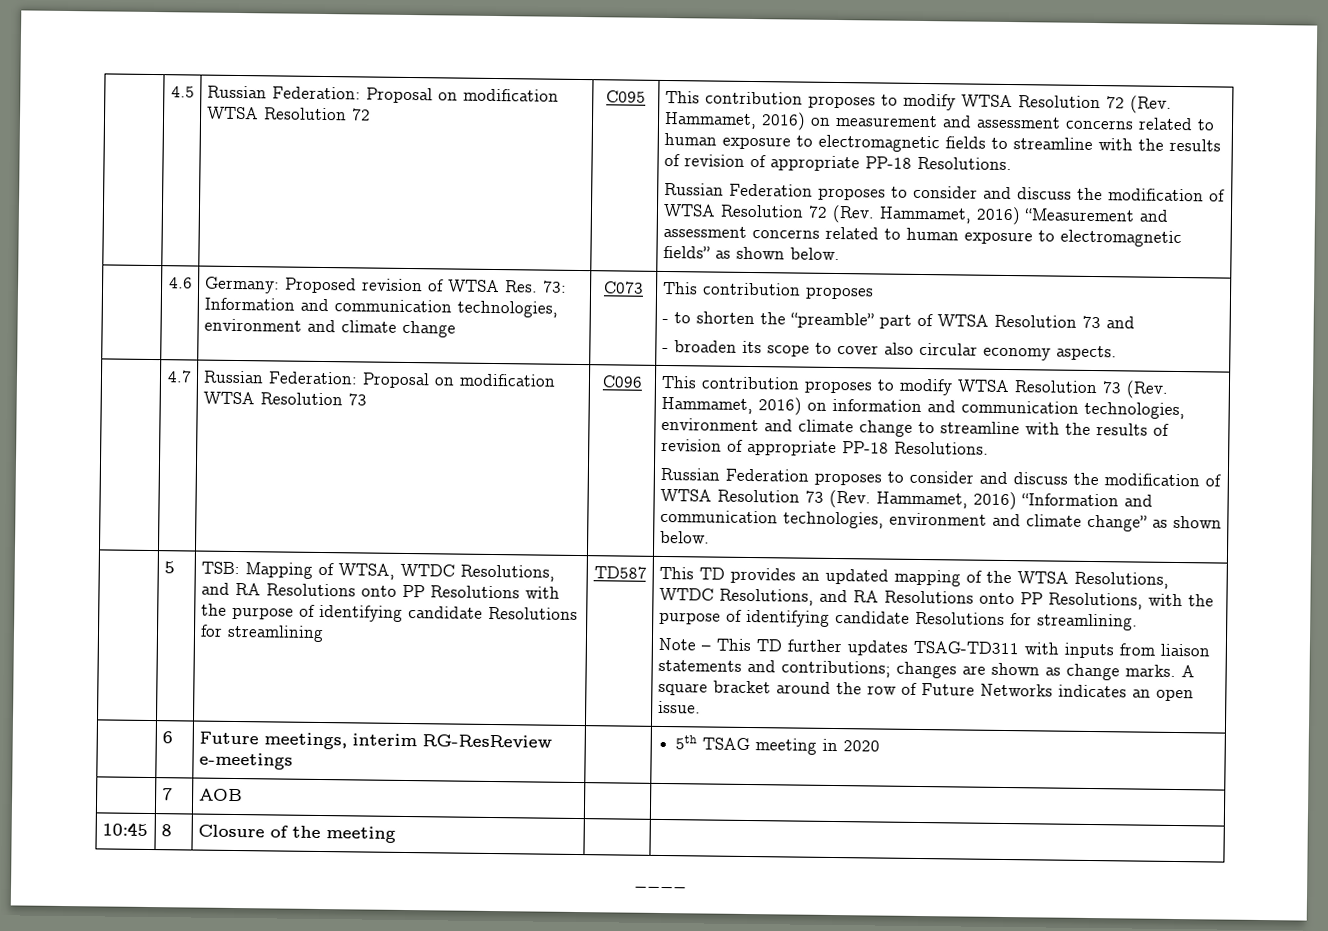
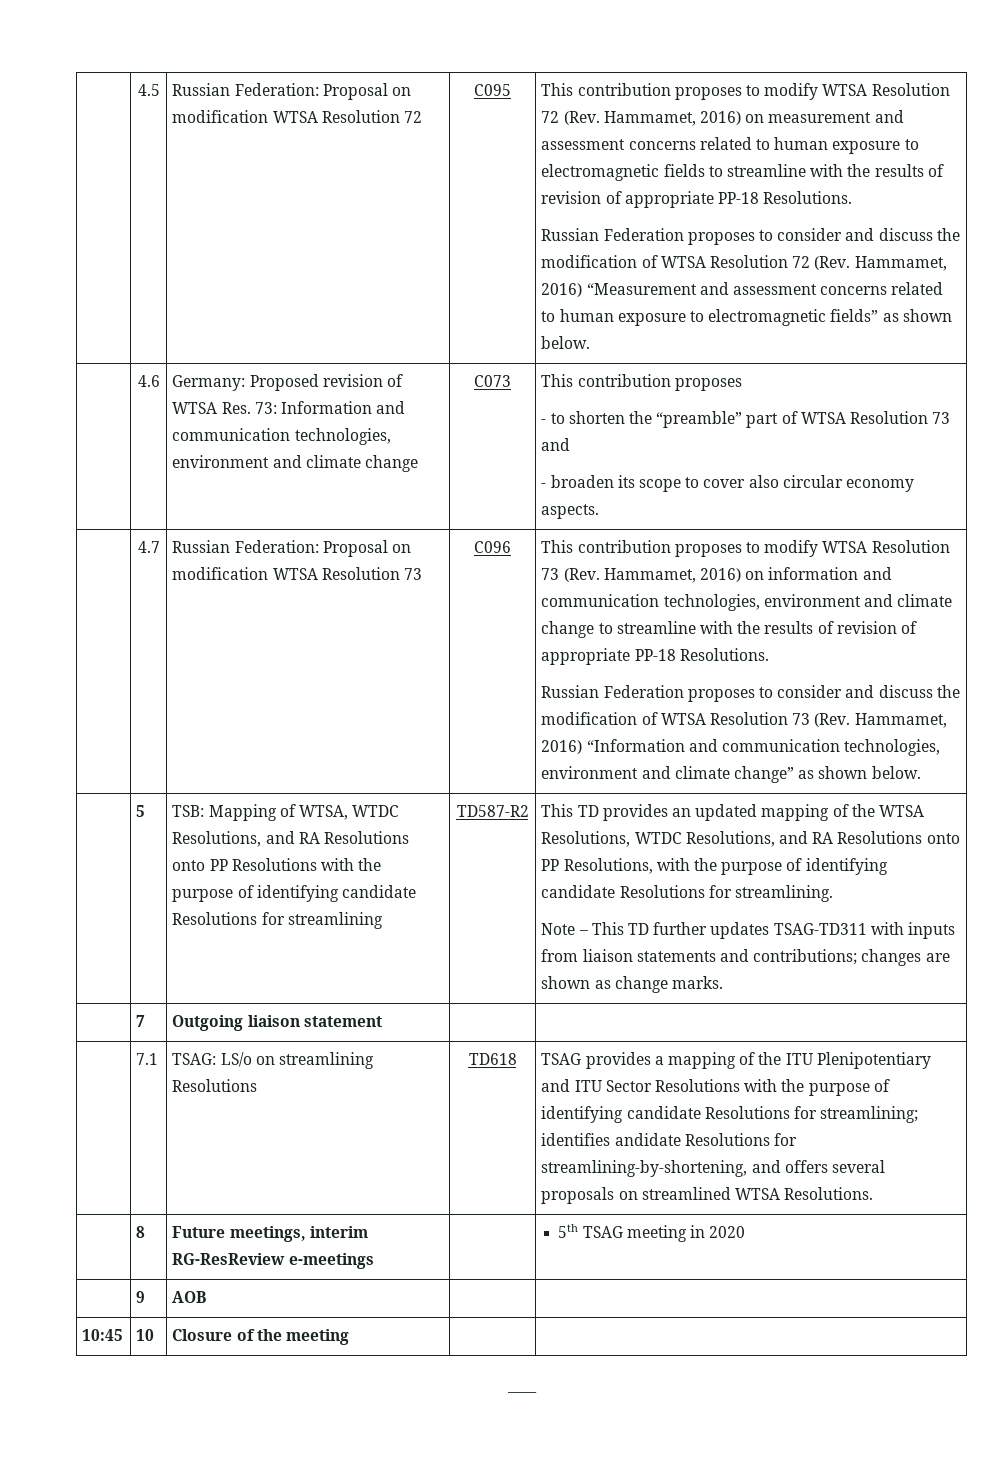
- TD587
+ TD587-R2
- Note – This TD further updates TSAG-TD311 with inputs from liaison statements and contributions; changes are shown as change marks. A square bracket around the row of Future Networks indicates an open issue.
- | 6 | Future meetings, interim RG-ResReview e-meetings | | 5th TSAG meeting in 2020
+ Note – This TD further updates TSAG-TD311 with inputs from liaison statements and contributions; changes are shown as change marks.
+ | 7 | Outgoing liaison statement | |
+ | 7.1 | TSAG: LS/o on streamlining Resolutions | TD618 | TSAG provides a mapping of the ITU Plenipotentiary and ITU Sector Resolutions with the purpose of identifying candidate Resolutions for streamlining; identifies andidate Resolutions for streamlining-by-shortening, and offers several proposals on streamlined WTSA Resolutions.
+ | 8 | Future meetings, interim RG-ResReview e-meetings | | 5th TSAG meeting in 2020
- | 7 | AOB | |
+ | 9 | AOB | |
- 10:45 | 8 | Closure of the meeting | |
+ 10:45 | 10 | Closure of the meeting | |

